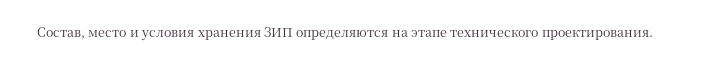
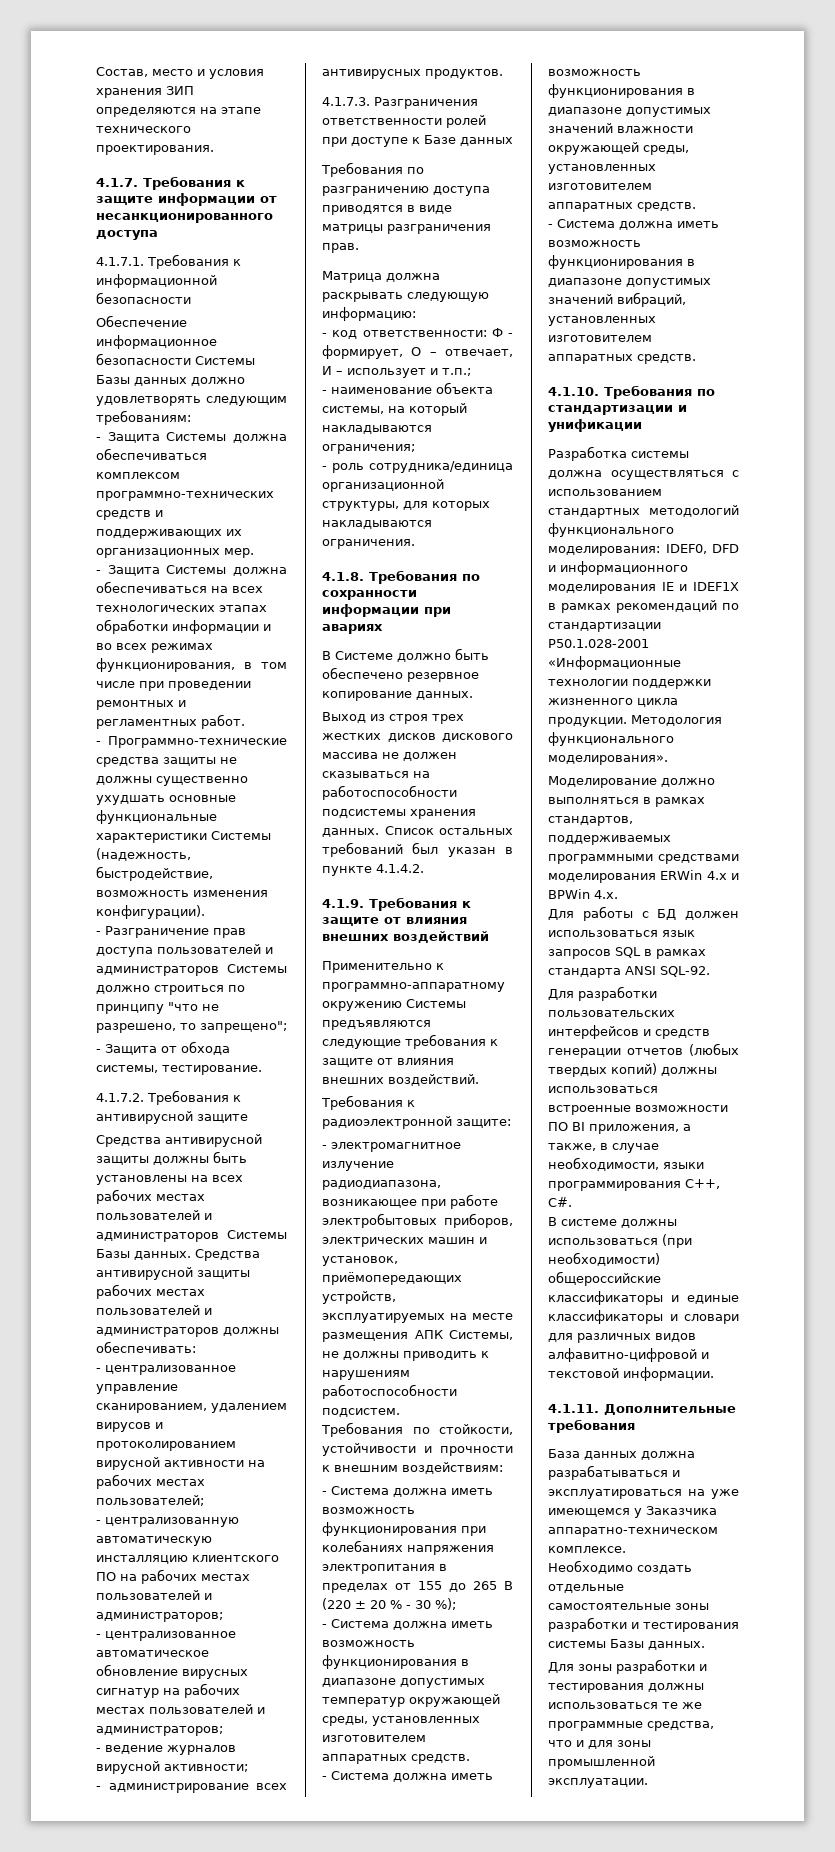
+ 4.1.7. Требования к защите информации от несанкционированного доступа
+ 4.1.7.1. Требования к информационной безопасности
+ Обеспечение информационное безопасности Системы Базы данных должно удовлетворять следующим требованиям:
+ - Защита Системы должна обеспечиваться комплексом программно-технических средств и поддерживающих их организационных мер.
+ - Защита Системы должна обеспечиваться на всех технологических этапах обработки информации и во всех режимах функционирования, в том числе при проведении ремонтных и регламентных работ.
+ - Программно-технические средства защиты не должны существенно ухудшать основные функциональные характеристики Системы (надежность, быстродействие, возможность изменения конфигурации).
+ - Разграничение прав доступа пользователей и администраторов Системы должно строиться по принципу "что не разрешено, то запрещено";
+ - Защита от обхода системы, тестирование.
+ 4.1.7.2. Требования к антивирусной защите
+ Средства антивирусной защиты должны быть установлены на всех рабочих местах пользователей и администраторов Системы Базы данных. Средства антивирусной защиты рабочих местах пользователей и администраторов должны обеспечивать:
+ - централизованное управление сканированием, удалением вирусов и протоколированием вирусной активности на рабочих местах пользователей;
+ - централизованную автоматическую инсталляцию клиентского ПО на рабочих местах пользователей и администраторов;
+ - централизованное автоматическое обновление вирусных сигнатур на рабочих местах пользователей и администраторов;
+ - ведение журналов вирусной активности;
+ - администрирование всех антивирусных продуктов.
+ 4.1.7.3. Разграничения ответственности ролей при доступе к Базе данных
+ Требования по разграничению доступа приводятся в виде матрицы разграничения прав.
+ Матрица должна раскрывать следующую информацию:
+ - код ответственности: Ф - формирует, О – отвечает, И – использует и т.п.;
+ - наименование объекта системы, на который накладываются ограничения;
+ - роль сотрудника/единица организационной структуры, для которых накладываются ограничения.
+ 4.1.8. Требования по сохранности информации при авариях
+ В Системе должно быть обеспечено резервное копирование данных.
+ Выход из строя трех жестких дисков дискового массива не должен сказываться на работоспособности подсистемы хранения данных. Список остальных требований был указан в пункте 4.1.4.2.
+ 4.1.9. Требования к защите от влияния внешних воздействий
+ Применительно к программно-аппаратному окружению Системы предъявляются следующие требования к защите от влияния внешних воздействий.
+ Требования к радиоэлектронной защите:
+ - электромагнитное излучение радиодиапазона, возникающее при работе электробытовых приборов, электрических машин и установок, приёмопередающих устройств, эксплуатируемых на месте размещения АПК Системы, не должны приводить к нарушениям работоспособности подсистем.
+ Требования по стойкости, устойчивости и прочности к внешним воздействиям:
+ - Система должна иметь возможность функционирования при колебаниях напряжения электропитания в пределах от 155 до 265 В (220 ± 20 % - 30 %);
+ - Система должна иметь возможность функционирования в диапазоне допустимых температур окружающей среды, установленных изготовителем аппаратных средств.
+ - Система должна иметь возможность функционирования в диапазоне допустимых значений влажности окружающей среды, установленных изготовителем аппаратных средств.
+ - Система должна иметь возможность функционирования в диапазоне допустимых значений вибраций, установленных изготовителем аппаратных средств.
+ 4.1.10. Требования по стандартизации и унификации
+ Разработка системы должна осуществляться с использованием стандартных методологий функционального моделирования: IDEF0, DFD и информационного моделирования IE и IDEF1Х в рамках рекомендаций по стандартизации Р50.1.028-2001 «Информационные технологии поддержки жизненного цикла продукции. Методология функционального моделирования».
+ Моделирование должно выполняться в рамках стандартов, поддерживаемых программными средствами моделирования ERWin 4.х и BPWin 4.х.
+ Для работы с БД должен использоваться язык запросов SQL в рамках стандарта ANSI SQL-92.
+ Для разработки пользовательских интерфейсов и средств генерации отчетов (любых твердых копий) должны использоваться встроенные возможности ПО BI приложения, а также, в случае необходимости, языки программирования С++, С#.
+ В системе должны использоваться (при необходимости) общероссийские классификаторы и единые классификаторы и словари для различных видов алфавитно-цифровой и текстовой информации.
+ 4.1.11. Дополнительные требования
+ База данных должна разрабатываться и эксплуатироваться на уже имеющемся у Заказчика аппаратно-техническом комплексе.
+ Необходимо создать отдельные самостоятельные зоны разработки и тестирования системы Базы данных.
+ Для зоны разработки и тестирования должны использоваться те же программные средства, что и для зоны промышленной эксплуатации.

